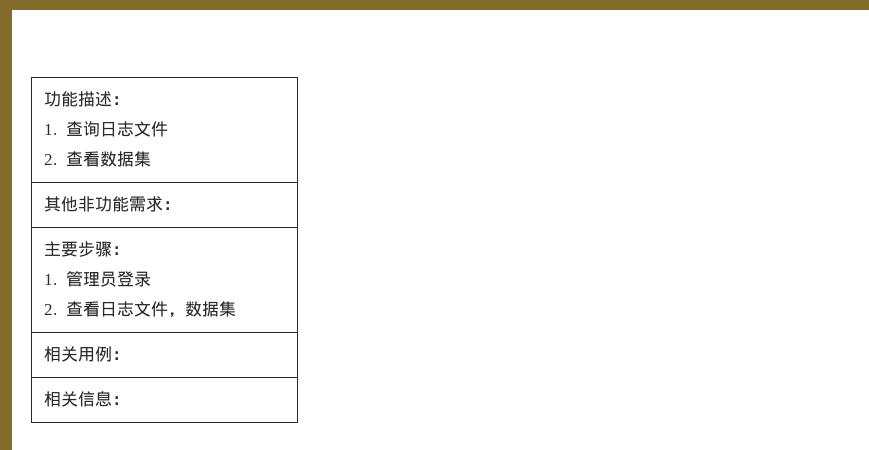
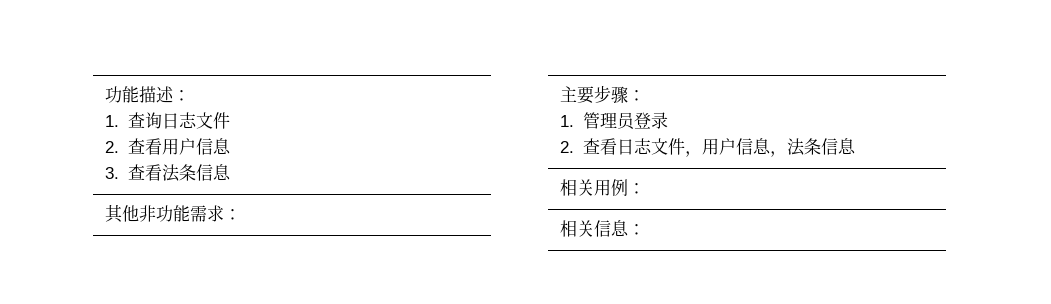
  功能描述：
  1.查询日志文件
- 2.查看数据集
+ 2.查看用户信息
+ 3.查看法条信息
  主要步骤：
  1.管理员登录
- 2.查看日志文件，数据集
+ 2.查看日志文件，用户信息，法条信息

